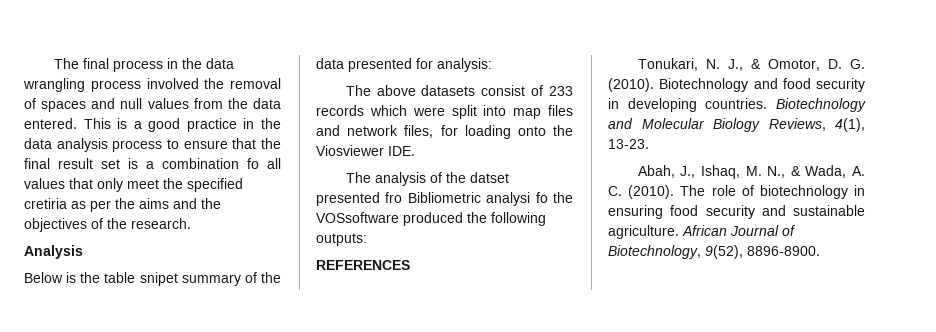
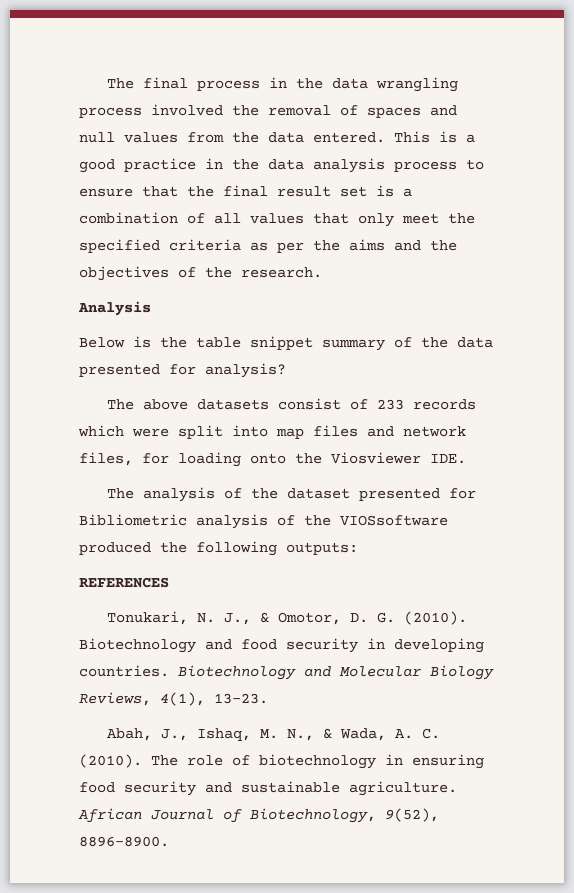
- This is a good practice in the data analysis process to ensure that the final result set is a combination fo all values that only meet the specified cretiria as per the aims and the objectives of the research.
+ This is a good practice in the data analysis process to ensure that the final result set is a combination of all values that only meet the specified criteria as per the aims and the objectives of the research.
- Below is the table snipet summary of the data presented for analysis:
+ Below is the table snippet summary of the data presented for analysis?
- The analysis of the datset presented fro Bibliometric analysi fo the VOSsoftware produced the following outputs:
+ The analysis of the dataset presented for Bibliometric analysis of the VIOSsoftware produced the following outputs:

